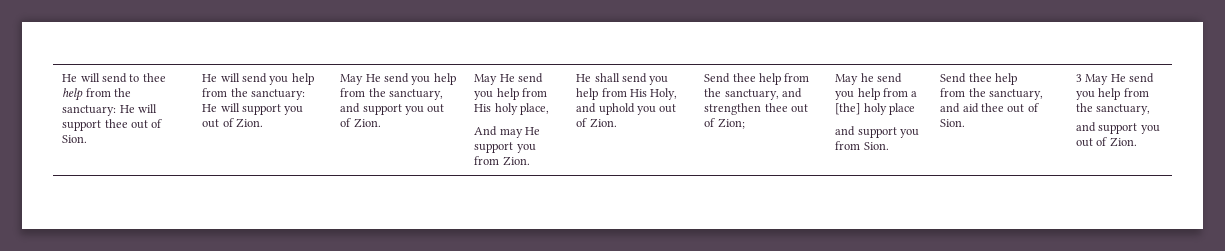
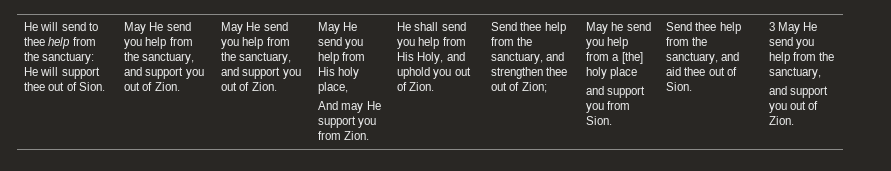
- He will send to thee help from the sanctuary: He will support thee out of Sion. | He will send you help from the sanctuary: He will support you out of Zion.
+ He will send to thee help from the sanctuary: He will support thee out of Sion. | May He send you help from the sanctuary, and support you out of Zion.

